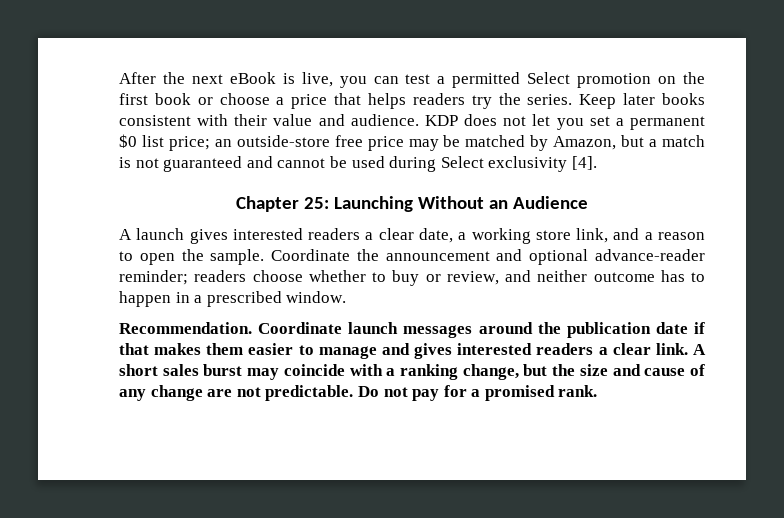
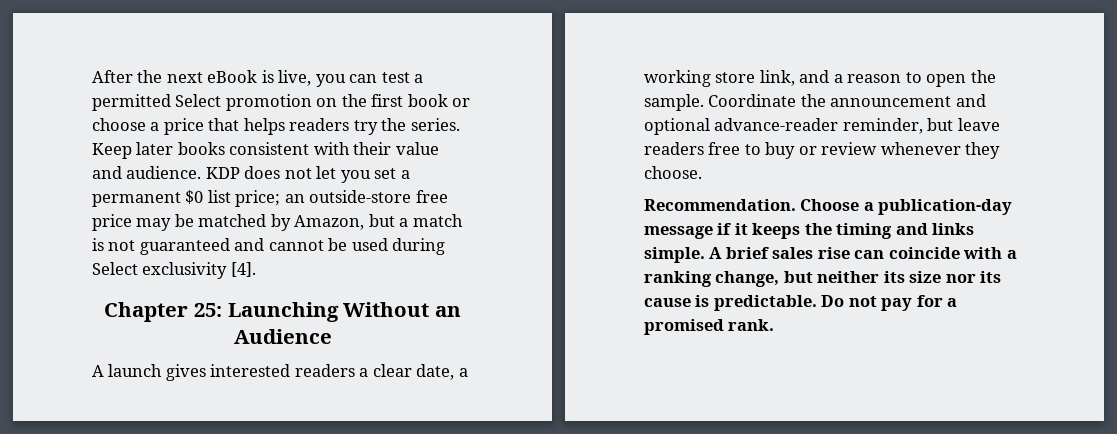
- Coordinate the announcement and optional advance-reader reminder; readers choose whether to buy or review, and neither outcome has to happen in a prescribed window.
- Recommendation. Coordinate launch messages around the publication date if that makes them easier to manage and gives interested readers a clear link. A short sales burst may coincide with a ranking change, but the size and cause of any change are not predictable.
+ Coordinate the announcement and optional advance-reader reminder, but leave readers free to buy or review whenever they choose.
+ Recommendation. Choose a publication-day message if it keeps the timing and links simple. A brief sales rise can coincide with a ranking change, but neither its size nor its cause is predictable.

